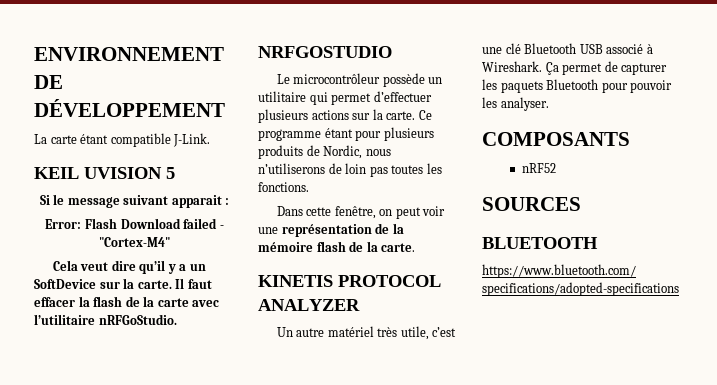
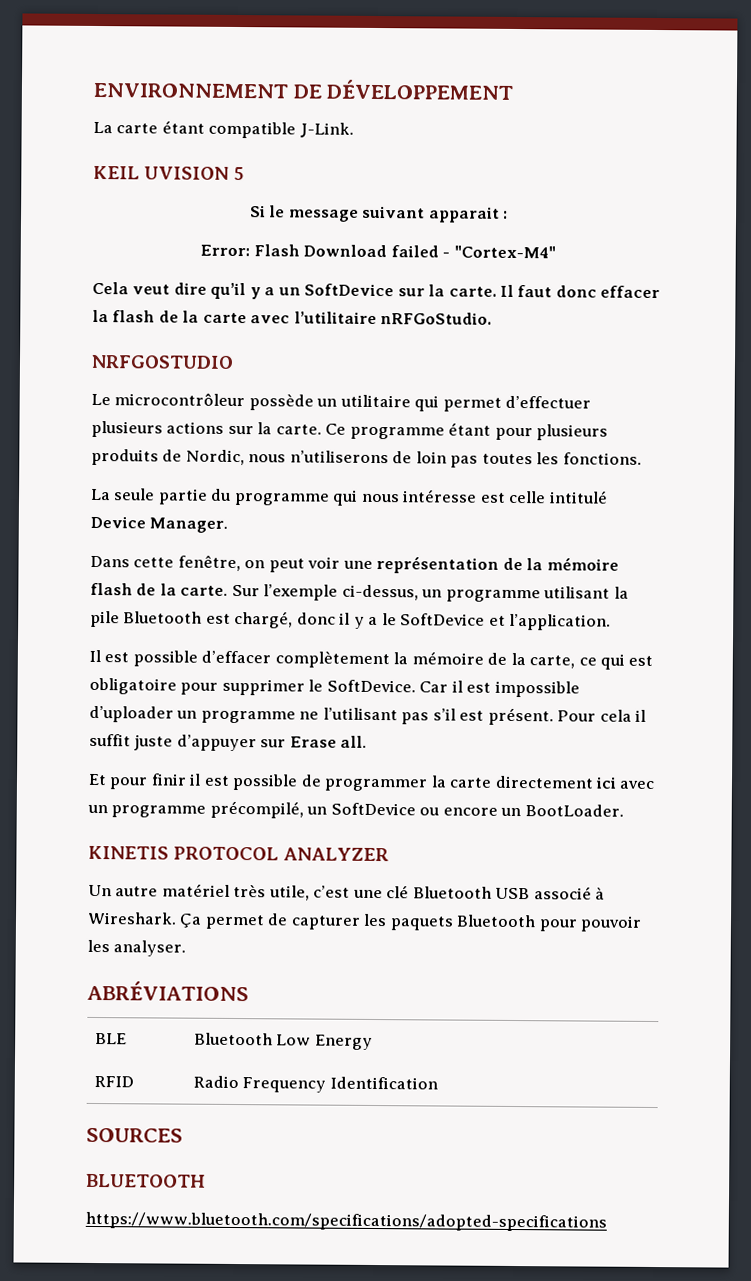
- Il faut effacer la flash de la carte avec l’utilitaire nRFGoStudio.
+ Il faut donc effacer la flash de la carte avec l’utilitaire nRFGoStudio.
+ La seule partie du programme qui nous intéresse est celle intitulé Device Manager.
+ Sur l’exemple ci-dessus, un programme utilisant la pile Bluetooth est chargé, donc il y a le SoftDevice et l’application.
+ Il est possible d’effacer complètement la mémoire de la carte, ce qui est obligatoire pour supprimer le SoftDevice. Car il est impossible d’uploader un programme ne l’utilisant pas s’il est présent. Pour cela il suffit juste d’appuyer sur Erase all.
+ Et pour finir il est possible de programmer la carte directement ici avec un programme précompilé, un SoftDevice ou encore un BootLoader.
- COMPOSANTS
- nRF52
+ ABRÉVIATIONS
+ BLE | Bluetooth Low Energy
+ RFID | Radio Frequency Identification

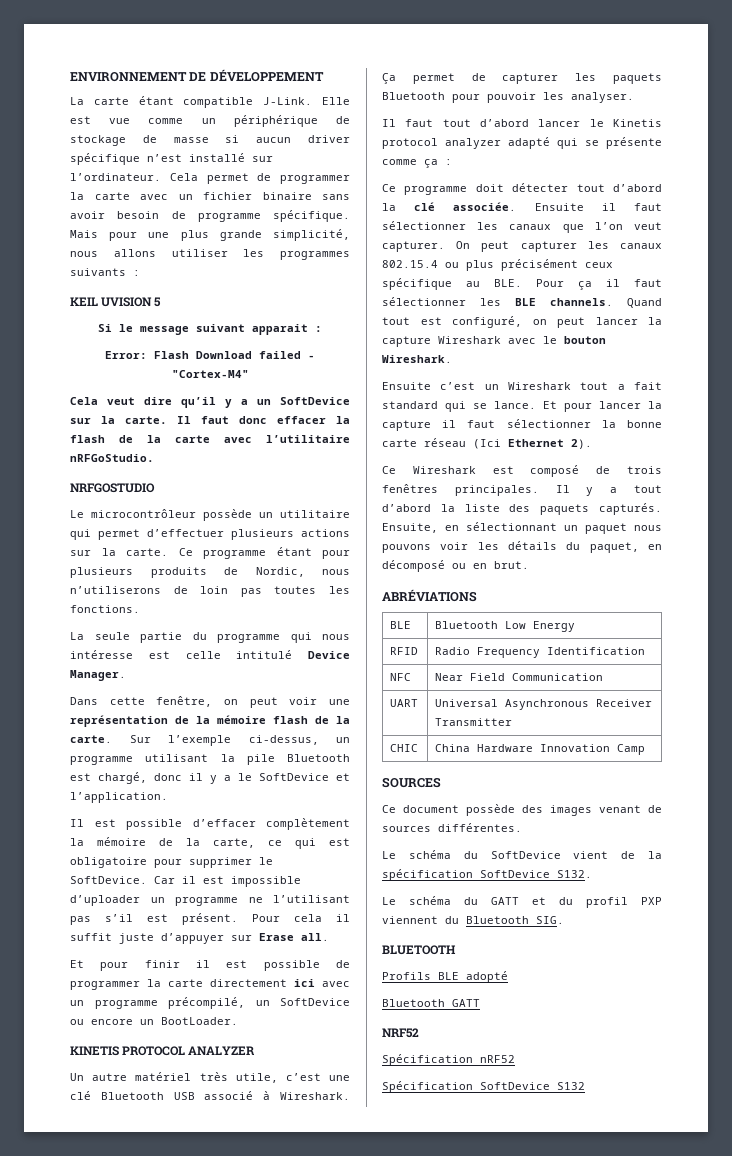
+ Elle est vue comme un périphérique de stockage de masse si aucun driver spécifique n’est installé sur l’ordinateur. Cela permet de programmer la carte avec un fichier binaire sans avoir besoin de programme spécifique. Mais pour une plus grande simplicité, nous allons utiliser les programmes suivants :
+ Il faut tout d’abord lancer le Kinetis protocol analyzer adapté qui se présente comme ça :
+ Ce programme doit détecter tout d’abord la clé associée. Ensuite il faut sélectionner les canaux que l’on veut capturer. On peut capturer les canaux 802.15.4 ou plus précisément ceux spécifique au BLE. Pour ça il faut sélectionner les BLE channels. Quand tout est configuré, on peut lancer la capture Wireshark avec le bouton Wireshark.
+ Ensuite c’est un Wireshark tout a fait standard qui se lance. Et pour lancer la capture il faut sélectionner la bonne carte réseau (Ici Ethernet 2).
+ Ce Wireshark est composé de trois fenêtres principales. Il y a tout d’abord la liste des paquets capturés. Ensuite, en sélectionnant un paquet nous pouvons voir les détails du paquet, en décomposé ou en brut.
+ NFC | Near Field Communication
+ UART | Universal Asynchronous Receiver Transmitter
+ CHIC | China Hardware Innovation Camp
  SOURCES
+ Ce document possède des images venant de sources différentes.
+ Le schéma du SoftDevice vient de la spécification SoftDevice S132.
+ Le schéma du GATT et du profil PXP viennent du Bluetooth SIG.
  BLUETOOTH
- https://www.bluetooth.com/specifications/adopted-specifications
+ Profils BLE adopté
+ Bluetooth GATT
+ NRF52
+ Spécification nRF52
+ Spécification SoftDevice S132

